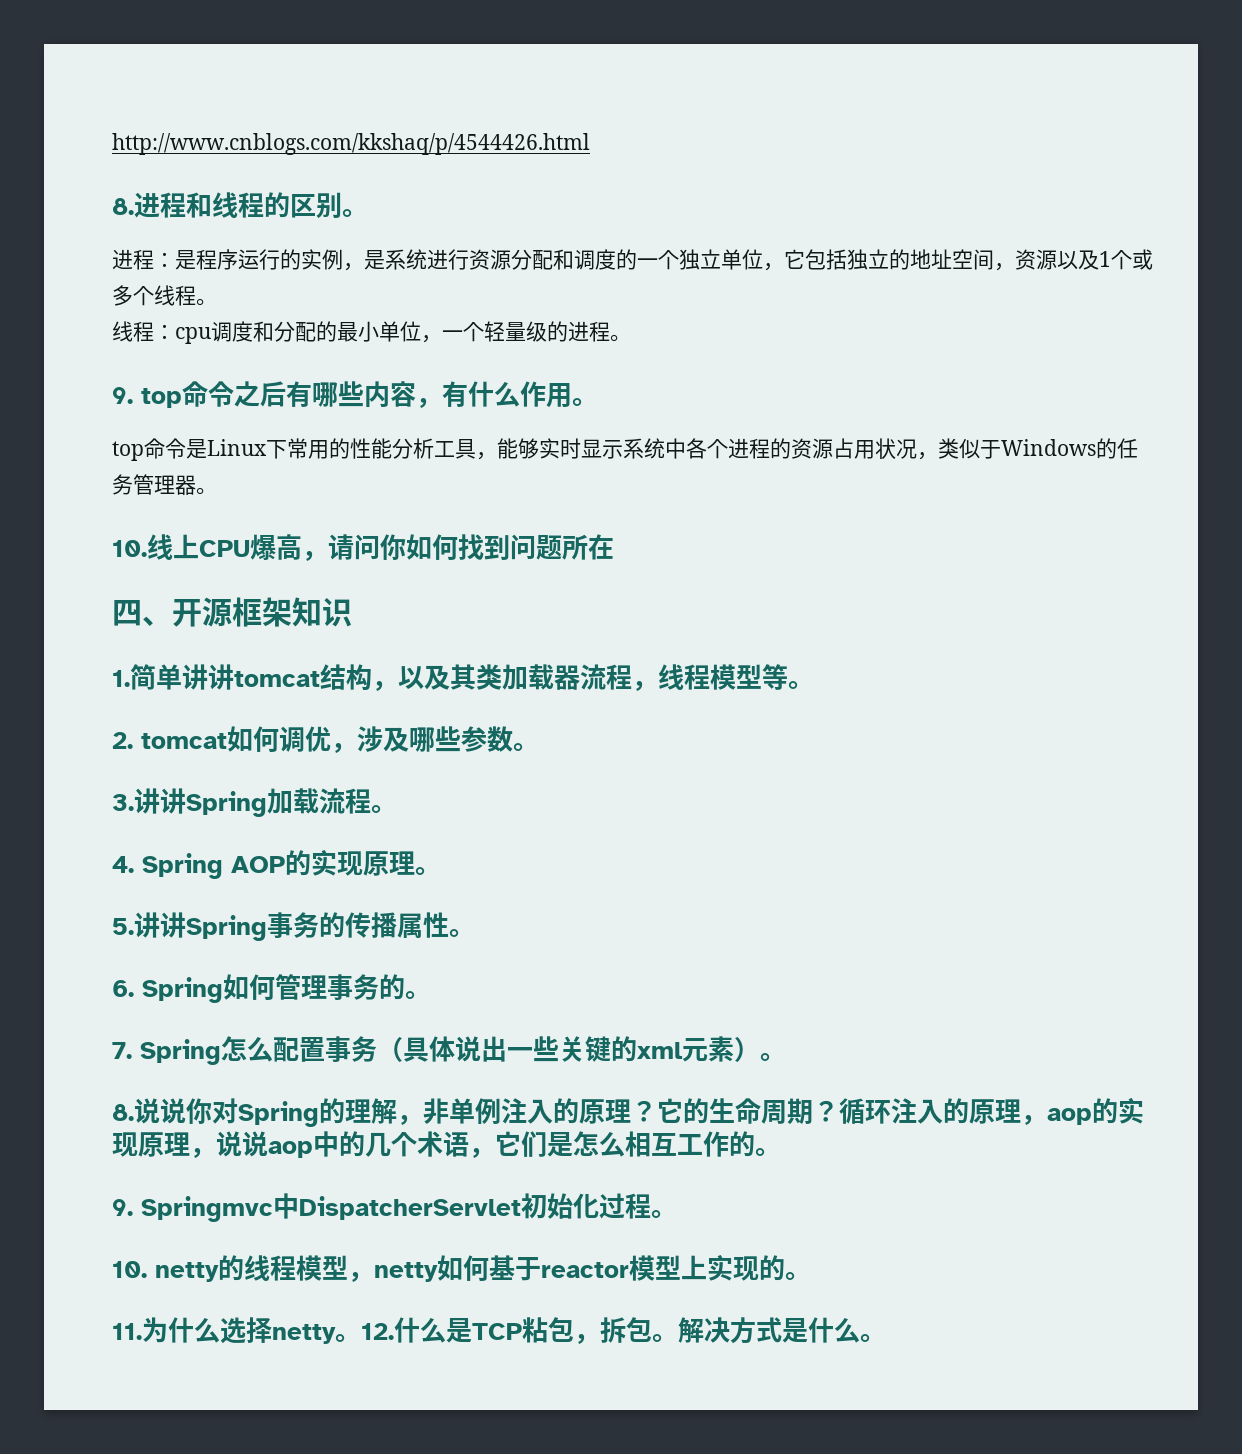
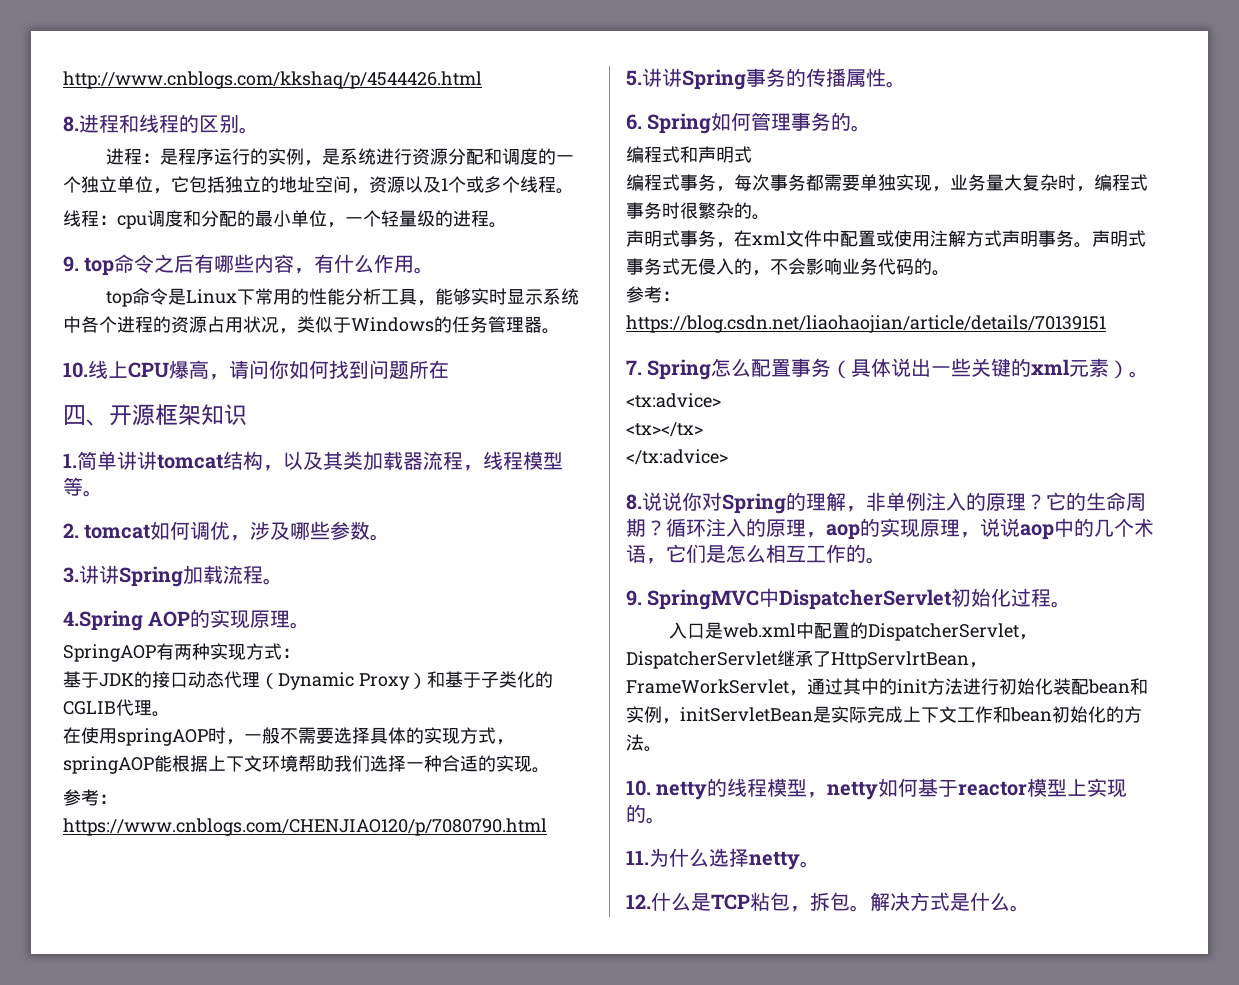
- 4. Spring AOP的实现原理。
+ 4.Spring AOP的实现原理。
+ SpringAOP有两种实现方式：
+ 基于JDK的接口动态代理（Dynamic Proxy）和基于子类化的CGLIB代理。
+ 在使用springAOP时，一般不需要选择具体的实现方式，springAOP能根据上下文环境帮助我们选择一种合适的实现。
+ 参考：https://www.cnblogs.com/CHENJIAO120/p/7080790.html
+ 编程式和声明式
+ 编程式事务，每次事务都需要单独实现，业务量大复杂时，编程式事务时很繁杂的。
+ 声明式事务，在xml文件中配置或使用注解方式声明事务。声明式事务式无侵入的，不会影响业务代码的。
+ 参考：https://blog.csdn.net/liaohaojian/article/details/70139151
+ <tx:advice>
+ <tx></tx>
+ </tx:advice>
- 9. Springmvc中DispatcherServlet初始化过程。
+ 9. SpringMVC中DispatcherServlet初始化过程。
+ 入口是web.xml中配置的DispatcherServlet，DispatcherServlet继承了HttpServlrtBean，FrameWorkServlet，通过其中的init方法进行初始化装配bean和实例，initServletBean是实际完成上下文工作和bean初始化的方法。
- 11.为什么选择netty。12.什么是TCP粘包，拆包。
+ 11.为什么选择netty。
+ 12.什么是TCP粘包，拆包。

